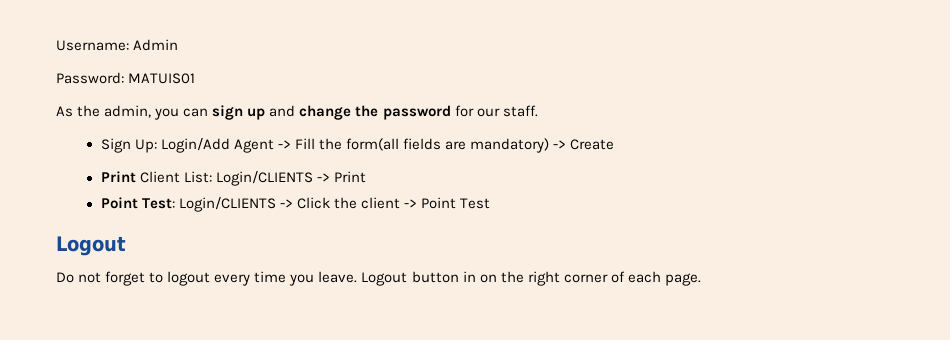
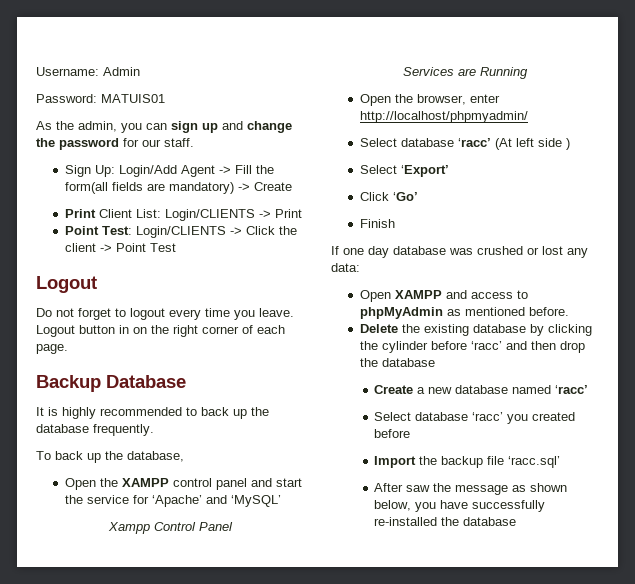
+ Backup Database
+ It is highly recommended to back up the database frequently.
+ To back up the database,
+ Open the XAMPP control panel and start the service for ‘Apache’ and ‘MySQL’
+ Xampp Control Panel
+ Services are Running
+ Open the browser, enter http://localhost/phpmyadmin/
+ Select database ‘racc’ (At left side )
+ Select ‘Export’
+ Click ‘Go’
+ Finish
+ If one day database was crushed or lost any data:
+ Open XAMPP and access to phpMyAdmin as mentioned before.
+ Delete the existing database by clicking the cylinder before ‘racc’ and then drop the database
+ Create a new database named ‘racc’
+ Select database ‘racc’ you created before
+ Import the backup file ‘racc.sql’
+ After saw the message as shown below, you have successfully re-installed the database

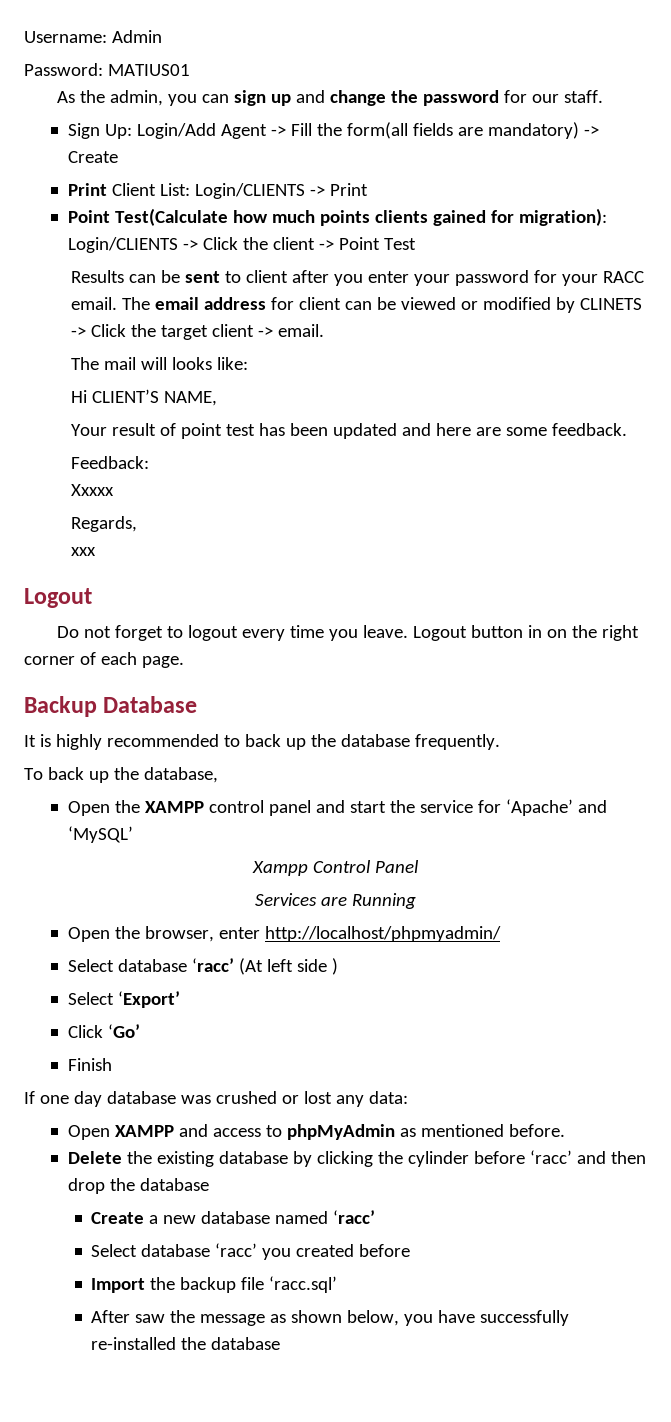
- Password: MATUIS01
+ Password: MATIUS01
- Point Test: Login/CLIENTS -> Click the client -> Point Test
+ Point Test(Calculate how much points clients gained for migration): Login/CLIENTS -> Click the client -> Point Test
+ Results can be sent to client after you enter your password for your RACC email. The email address for client can be viewed or modified by CLINETS -> Click the target client -> email.
+ The mail will looks like:
+ Hi CLIENT’S NAME,
+ Your result of point test has been updated and here are some feedback.
+ Feedback:
+ Xxxxx
+ Regards,
+ xxx

